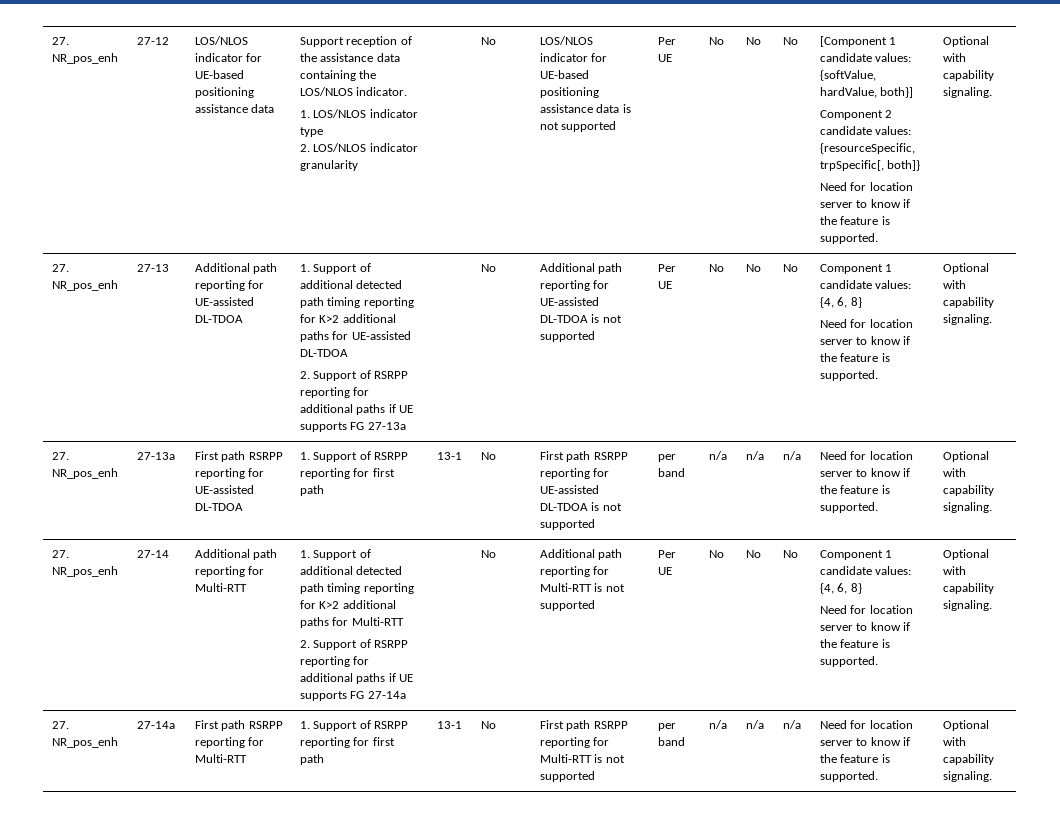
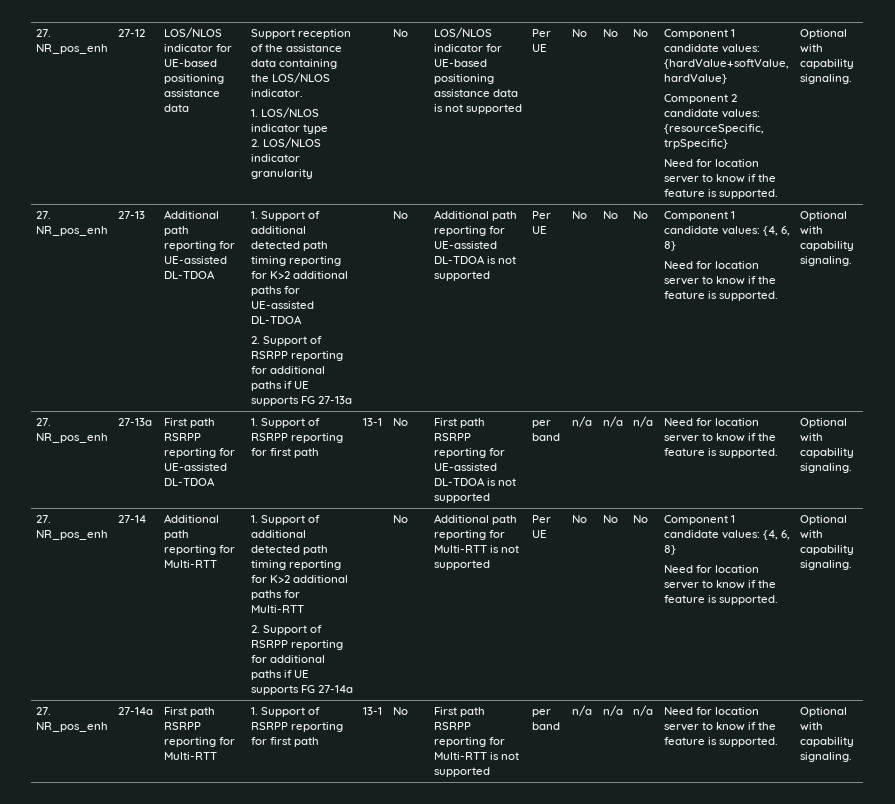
- [Component 1 candidate values: {softValue, hardValue, both}]
+ Component 1 candidate values: {hardValue+softValue, hardValue}
- Component 2 candidate values: {resourceSpecific, trpSpecific[, both]}
+ Component 2 candidate values: {resourceSpecific, trpSpecific}

